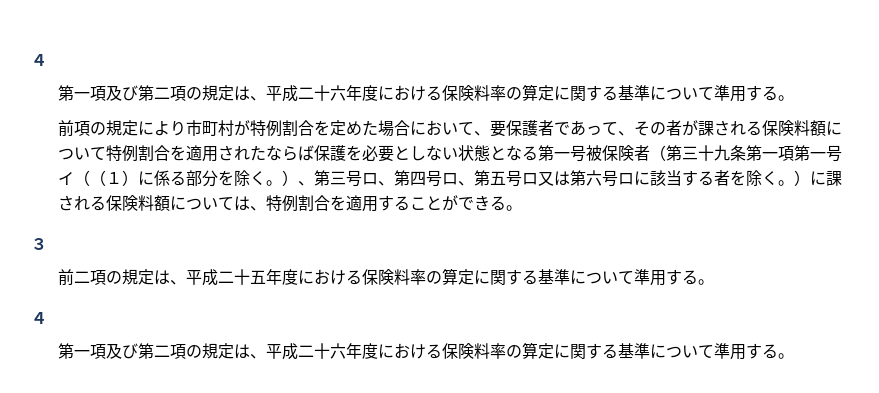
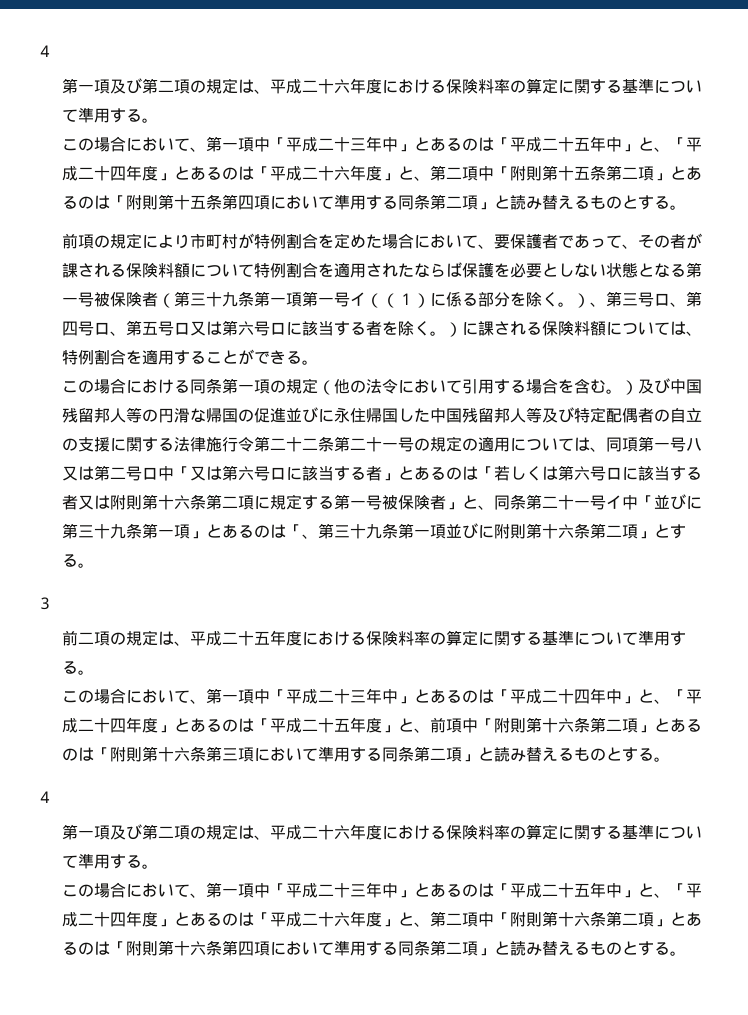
+ この場合において、第一項中「平成二十三年中」とあるのは「平成二十五年中」と、「平成二十四年度」とあるのは「平成二十六年度」と、第二項中「附則第十五条第二項」とあるのは「附則第十五条第四項において準用する同条第二項」と読み替えるものとする。
+ この場合における同条第一項の規定（他の法令において引用する場合を含む。）及び中国残留邦人等の円滑な帰国の促進並びに永住帰国した中国残留邦人等及び特定配偶者の自立の支援に関する法律施行令第二十二条第二十一号の規定の適用については、同項第一号ハ又は第二号ロ中「又は第六号ロに該当する者」とあるのは「若しくは第六号ロに該当する者又は附則第十六条第二項に規定する第一号被保険者」と、同条第二十一号イ中「並びに第三十九条第一項」とあるのは「、第三十九条第一項並びに附則第十六条第二項」とする。
+ この場合において、第一項中「平成二十三年中」とあるのは「平成二十四年中」と、「平成二十四年度」とあるのは「平成二十五年度」と、前項中「附則第十六条第二項」とあるのは「附則第十六条第三項において準用する同条第二項」と読み替えるものとする。
+ この場合において、第一項中「平成二十三年中」とあるのは「平成二十五年中」と、「平成二十四年度」とあるのは「平成二十六年度」と、第二項中「附則第十六条第二項」とあるのは「附則第十六条第四項において準用する同条第二項」と読み替えるものとする。

